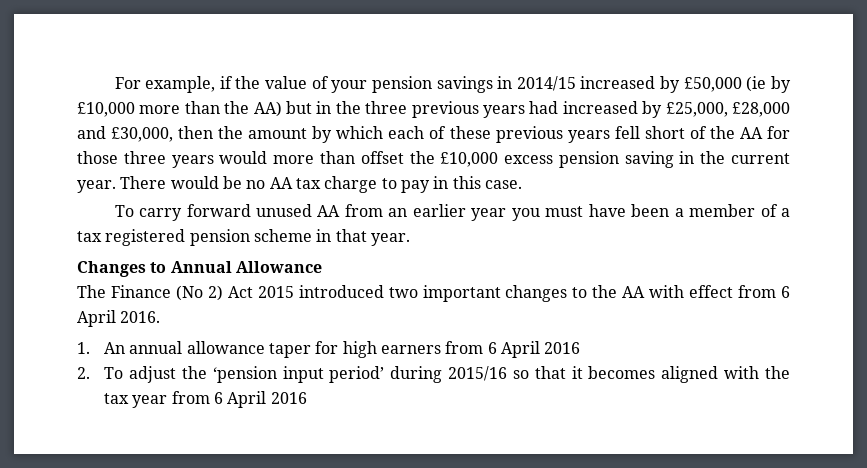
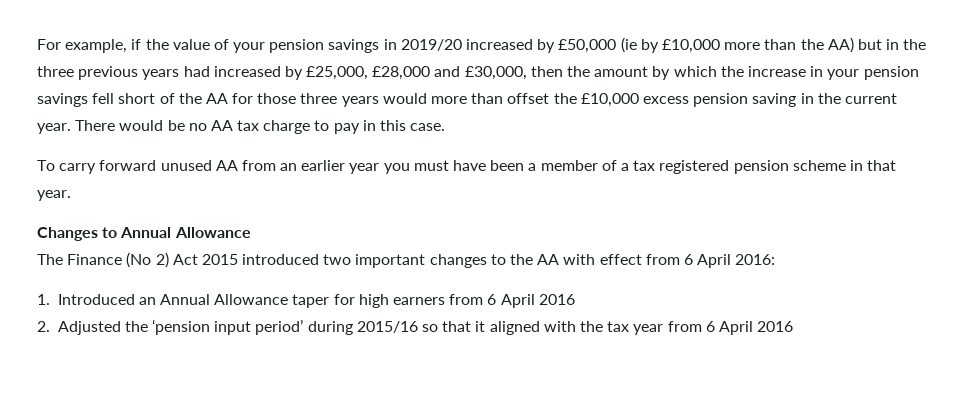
- For example, if the value of your pension savings in 2014/15 increased by £50,000 (ie by £10,000 more than the AA) but in the three previous years had increased by £25,000, £28,000 and £30,000, then the amount by which each of these previous years fell short of the AA for those three years would more than offset the £10,000 excess pension saving in the current year.
+ For example, if the value of your pension savings in 2019/20 increased by £50,000 (ie by £10,000 more than the AA) but in the three previous years had increased by £25,000, £28,000 and £30,000, then the amount by which the increase in your pension savings fell short of the AA for those three years would more than offset the £10,000 excess pension saving in the current year.
- The Finance (No 2) Act 2015 introduced two important changes to the AA with effect from 6 April 2016.
+ The Finance (No 2) Act 2015 introduced two important changes to the AA with effect from 6 April 2016:
- 1. An annual allowance taper for high earners from 6 April 2016
+ 1. Introduced an Annual Allowance taper for high earners from 6 April 2016
- 2. To adjust the ‘pension input period’ during 2015/16 so that it becomes aligned with the tax year from 6 April 2016
+ 2. Adjusted the ‘pension input period’ during 2015/16 so that it aligned with the tax year from 6 April 2016

